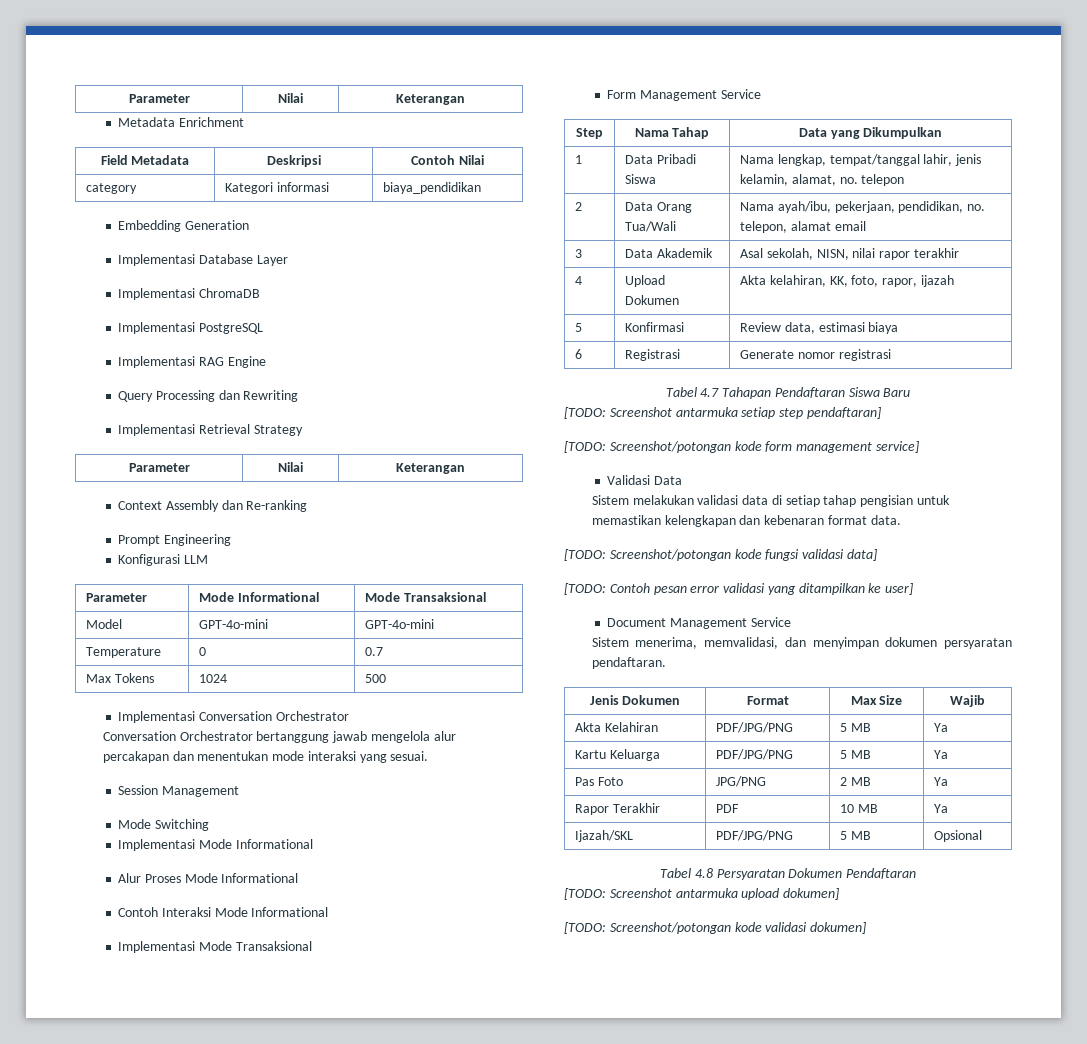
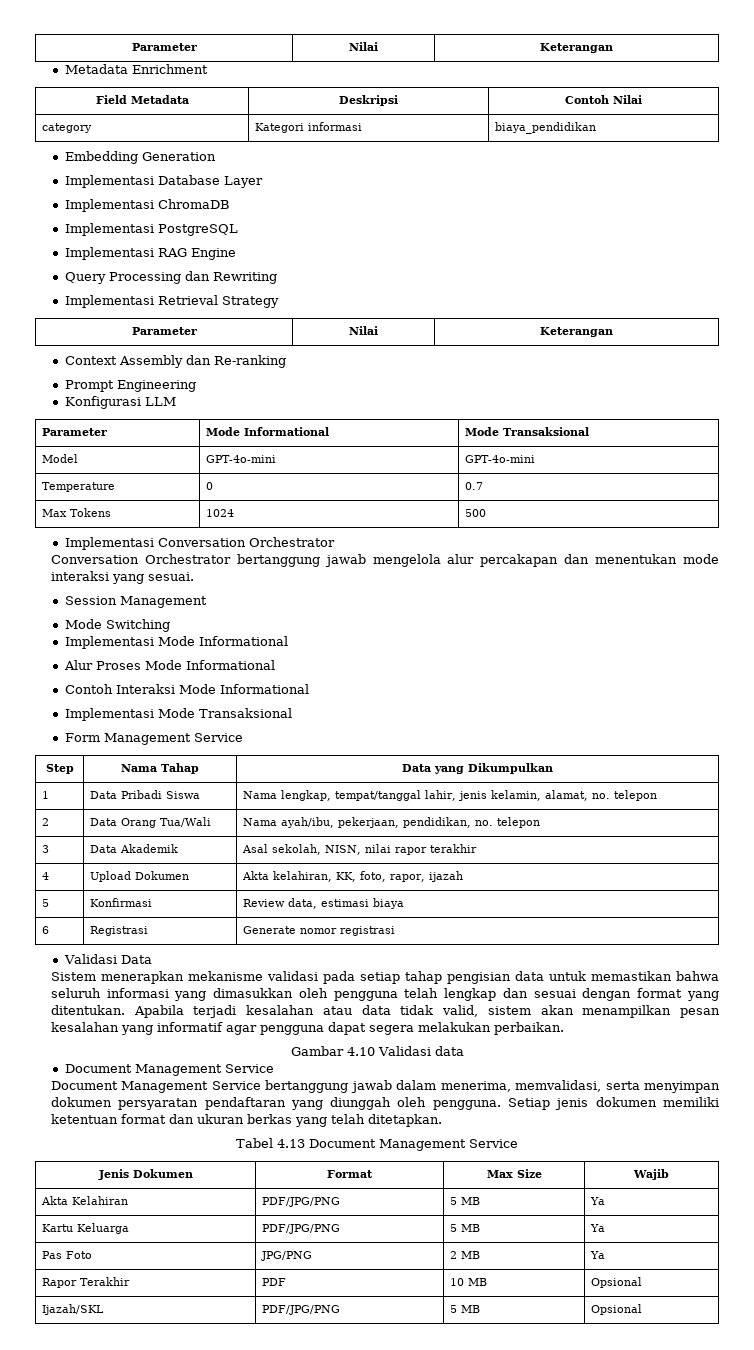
- 2 | Data Orang Tua/Wali | Nama ayah/ibu, pekerjaan, pendidikan, no. telepon, alamat email
+ 2 | Data Orang Tua/Wali | Nama ayah/ibu, pekerjaan, pendidikan, no. telepon
- Tabel 4.7 Tahapan Pendaftaran Siswa Baru
- [TODO: Screenshot antarmuka setiap step pendaftaran]
- [TODO: Screenshot/potongan kode form management service]
- Sistem melakukan validasi data di setiap tahap pengisian untuk memastikan kelengkapan dan kebenaran format data.
- [TODO: Screenshot/potongan kode fungsi validasi data]
- [TODO: Contoh pesan error validasi yang ditampilkan ke user]
+ Sistem menerapkan mekanisme validasi pada setiap tahap pengisian data untuk memastikan bahwa seluruh informasi yang dimasukkan oleh pengguna telah lengkap dan sesuai dengan format yang ditentukan. Apabila terjadi kesalahan atau data tidak valid, sistem akan menampilkan pesan kesalahan yang informatif agar pengguna dapat segera melakukan perbaikan.
+ Gambar 4.10 Validasi data
  Document Management Service
- Sistem menerima, memvalidasi, dan menyimpan dokumen persyaratan pendaftaran.
+ Document Management Service bertanggung jawab dalam menerima, memvalidasi, serta menyimpan dokumen persyaratan pendaftaran yang diunggah oleh pengguna. Setiap jenis dokumen memiliki ketentuan format dan ukuran berkas yang telah ditetapkan.
+ Tabel 4.13 Document Management Service
- Rapor Terakhir | PDF | 10 MB | Ya
+ Rapor Terakhir | PDF | 10 MB | Opsional
- Tabel 4.8 Persyaratan Dokumen Pendaftaran
- [TODO: Screenshot antarmuka upload dokumen]
- [TODO: Screenshot/potongan kode validasi dokumen]

